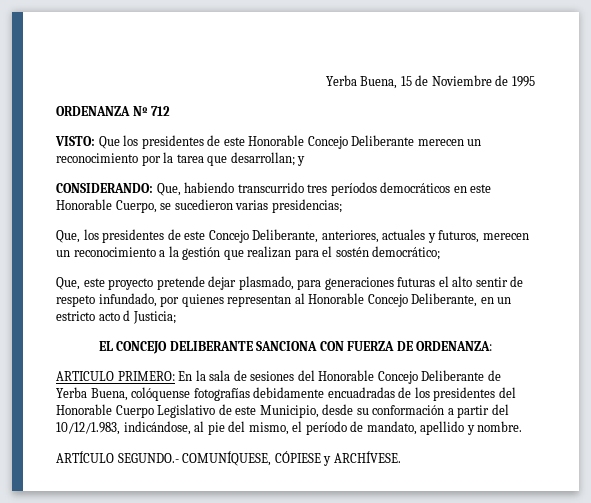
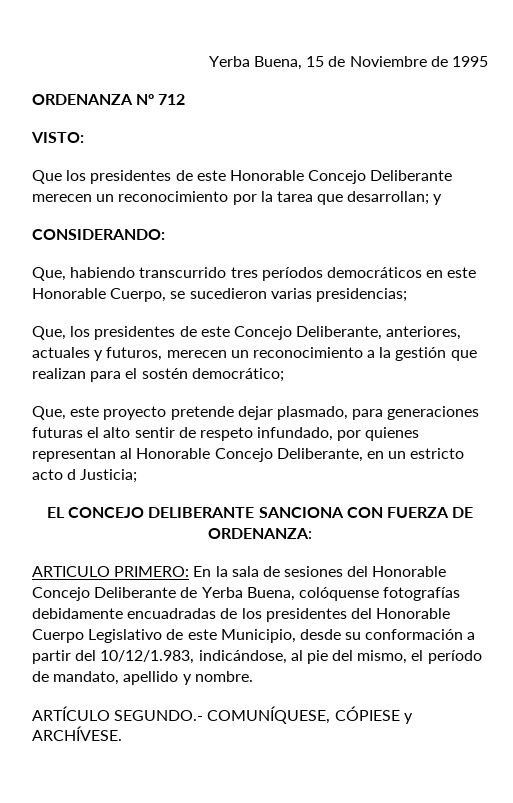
- VISTO: Que los presidentes de este Honorable Concejo Deliberante merecen un reconocimiento por la tarea que desarrollan; y
+ VISTO:
+ Que los presidentes de este Honorable Concejo Deliberante merecen un reconocimiento por la tarea que desarrollan; y
- CONSIDERANDO: Que, habiendo transcurrido tres períodos democráticos en este Honorable Cuerpo, se sucedieron varias presidencias;
+ CONSIDERANDO:
+ Que, habiendo transcurrido tres períodos democráticos en este Honorable Cuerpo, se sucedieron varias presidencias;

